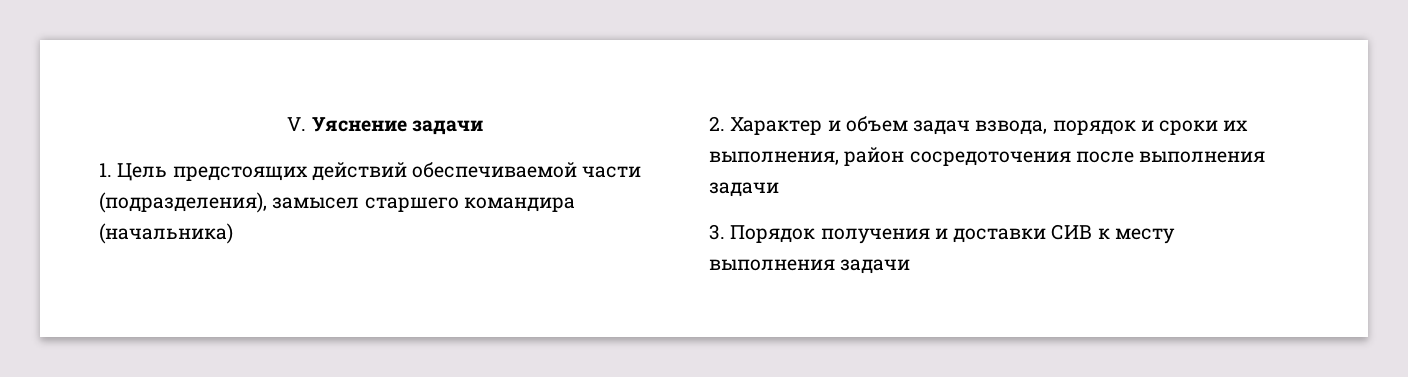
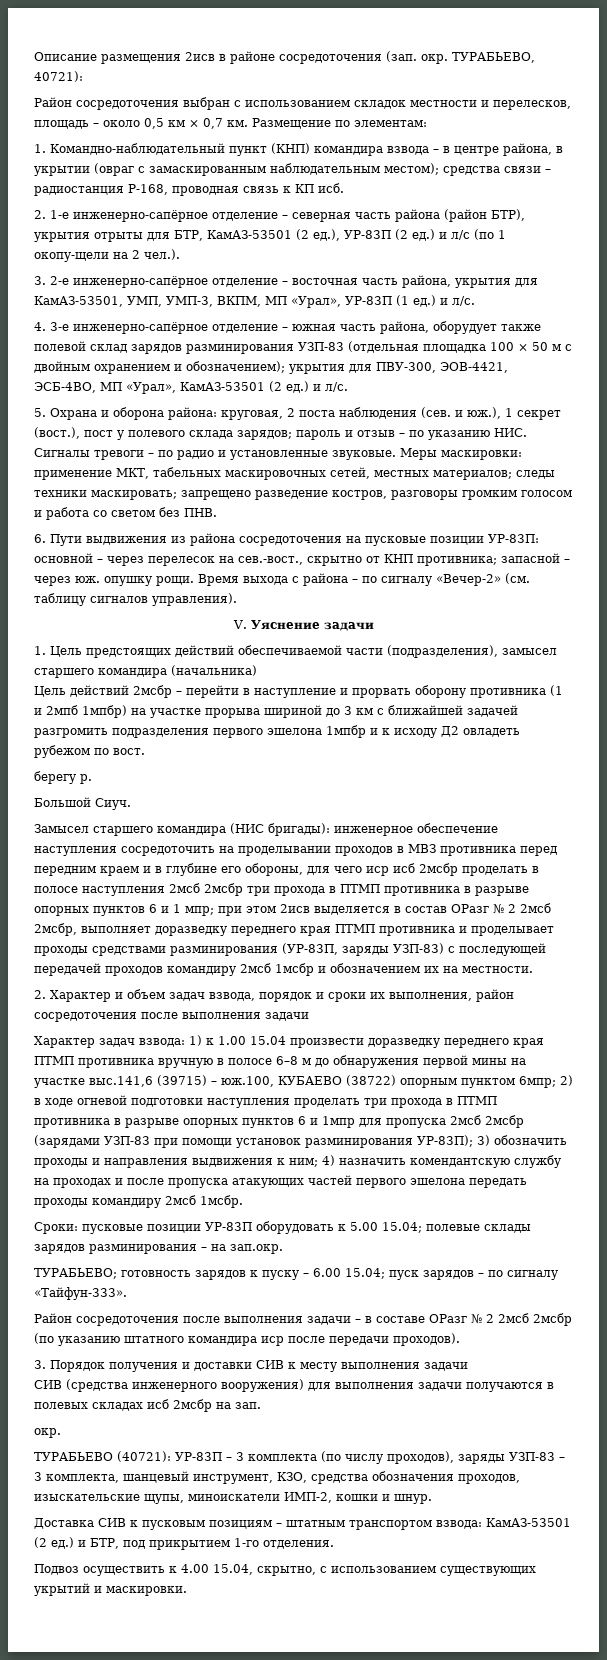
+ Описание размещения 2исв в районе сосредоточения (зап. окр. ТУРАБЬЕВО, 40721):
+ Район сосредоточения выбран с использованием складок местности и перелесков, площадь – около 0,5 км × 0,7 км. Размещение по элементам:
+ 1. Командно-наблюдательный пункт (КНП) командира взвода – в центре района, в укрытии (овраг с замаскированным наблюдательным местом); средства связи – радиостанция Р-168, проводная связь к КП исб.
+ 2. 1-е инженерно-сапёрное отделение – северная часть района (район БТР), укрытия отрыты для БТР, КамАЗ-53501 (2 ед.), УР-83П (2 ед.) и л/с (по 1 окопу-щели на 2 чел.).
+ 3. 2-е инженерно-сапёрное отделение – восточная часть района, укрытия для КамАЗ-53501, УМП, УМП-3, ВКПМ, МП «Урал», УР-83П (1 ед.) и л/с.
+ 4. 3-е инженерно-сапёрное отделение – южная часть района, оборудует также полевой склад зарядов разминирования УЗП-83 (отдельная площадка 100 × 50 м с двойным охранением и обозначением); укрытия для ПВУ-300, ЭОВ-4421, ЭСБ-4ВО, МП «Урал», КамАЗ-53501 (2 ед.) и л/с.
+ 5. Охрана и оборона района: круговая, 2 поста наблюдения (сев. и юж.), 1 секрет (вост.), пост у полевого склада зарядов; пароль и отзыв – по указанию НИС. Сигналы тревоги – по радио и установленные звуковые. Меры маскировки: применение МКТ, табельных маскировочных сетей, местных материалов; следы техники маскировать; запрещено разведение костров, разговоры громким голосом и работа со светом без ПНВ.
+ 6. Пути выдвижения из района сосредоточения на пусковые позиции УР-83П: основной – через перелесок на сев.-вост., скрытно от КНП противника; запасной – через юж. опушку рощи. Время выхода с района – по сигналу «Вечер-2» (см. таблицу сигналов управления).
+ Цель действий 2мсбр – перейти в наступление и прорвать оборону противника (1 и 2мпб 1мпбр) на участке прорыва шириной до 3 км с ближайшей задачей разгромить подразделения первого эшелона 1мпбр и к исходу Д2 овладеть рубежом по вост.
+ берегу р.
+ Большой Сиуч.
+ Замысел старшего командира (НИС бригады): инженерное обеспечение наступления сосредоточить на проделывании проходов в МВЗ противника перед передним краем и в глубине его обороны, для чего иср исб 2мсбр проделать в полосе наступления 2мсб 2мсбр три прохода в ПТМП противника в разрыве опорных пунктов 6 и 1 мпр; при этом 2исв выделяется в состав ОРазг № 2 2мсб 2мсбр, выполняет доразведку переднего края ПТМП противника и проделывает проходы средствами разминирования (УР-83П, заряды УЗП-83) с последующей передачей проходов командиру 2мсб 1мсбр и обозначением их на местности.
+ Характер задач взвода: 1) к 1.00 15.04 произвести доразведку переднего края ПТМП противника вручную в полосе 6–8 м до обнаружения первой мины на участке выс.141,6 (39715) – юж.100, КУБАЕВО (38722) опорным пунктом 6мпр; 2) в ходе огневой подготовки наступления проделать три прохода в ПТМП противника в разрыве опорных пунктов 6 и 1мпр для пропуска 2мсб 2мсбр (зарядами УЗП-83 при помощи установок разминирования УР-83П); 3) обозначить проходы и направления выдвижения к ним; 4) назначить комендантскую службу на проходах и после пропуска атакующих частей первого эшелона передать проходы командиру 2мсб 1мсбр.
+ Сроки: пусковые позиции УР-83П оборудовать к 5.00 15.04; полевые склады зарядов разминирования – на зап.окр.
+ ТУРАБЬЕВО; готовность зарядов к пуску – 6.00 15.04; пуск зарядов – по сигналу «Тайфун-333».
+ Район сосредоточения после выполнения задачи – в составе ОРазг № 2 2мсб 2мсбр (по указанию штатного командира иср после передачи проходов).
+ СИВ (средства инженерного вооружения) для выполнения задачи получаются в полевых складах исб 2мсбр на зап.
+ окр.
+ ТУРАБЬЕВО (40721): УР-83П – 3 комплекта (по числу проходов), заряды УЗП-83 – 3 комплекта, шанцевый инструмент, КЗО, средства обозначения проходов, изыскательские щупы, миноискатели ИМП-2, кошки и шнур.
+ Доставка СИВ к пусковым позициям – штатным транспортом взвода: КамАЗ-53501 (2 ед.) и БТР, под прикрытием 1-го отделения.
+ Подвоз осуществить к 4.00 15.04, скрытно, с использованием существующих укрытий и маскировки.

